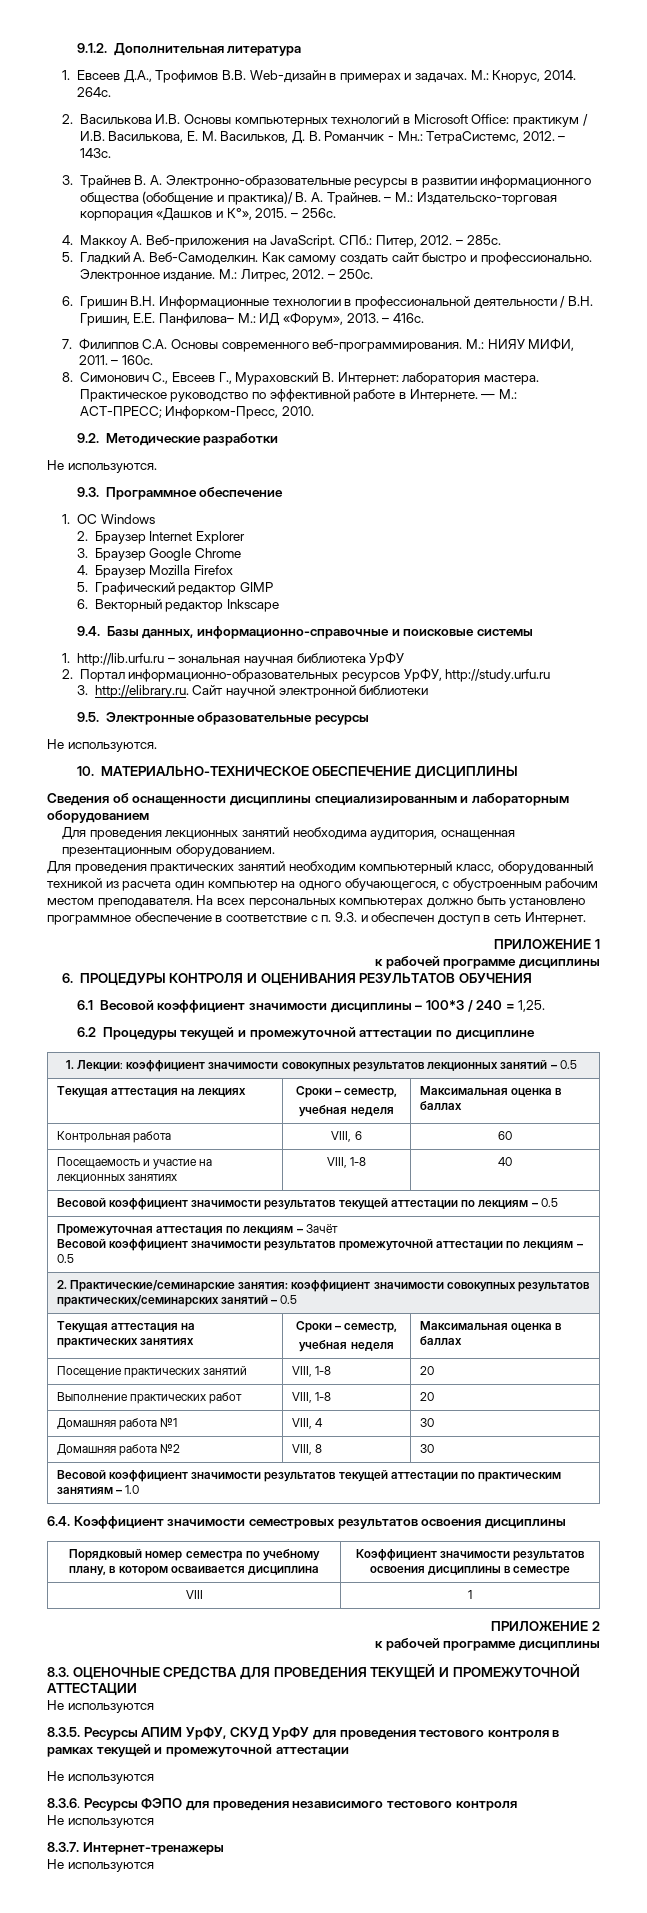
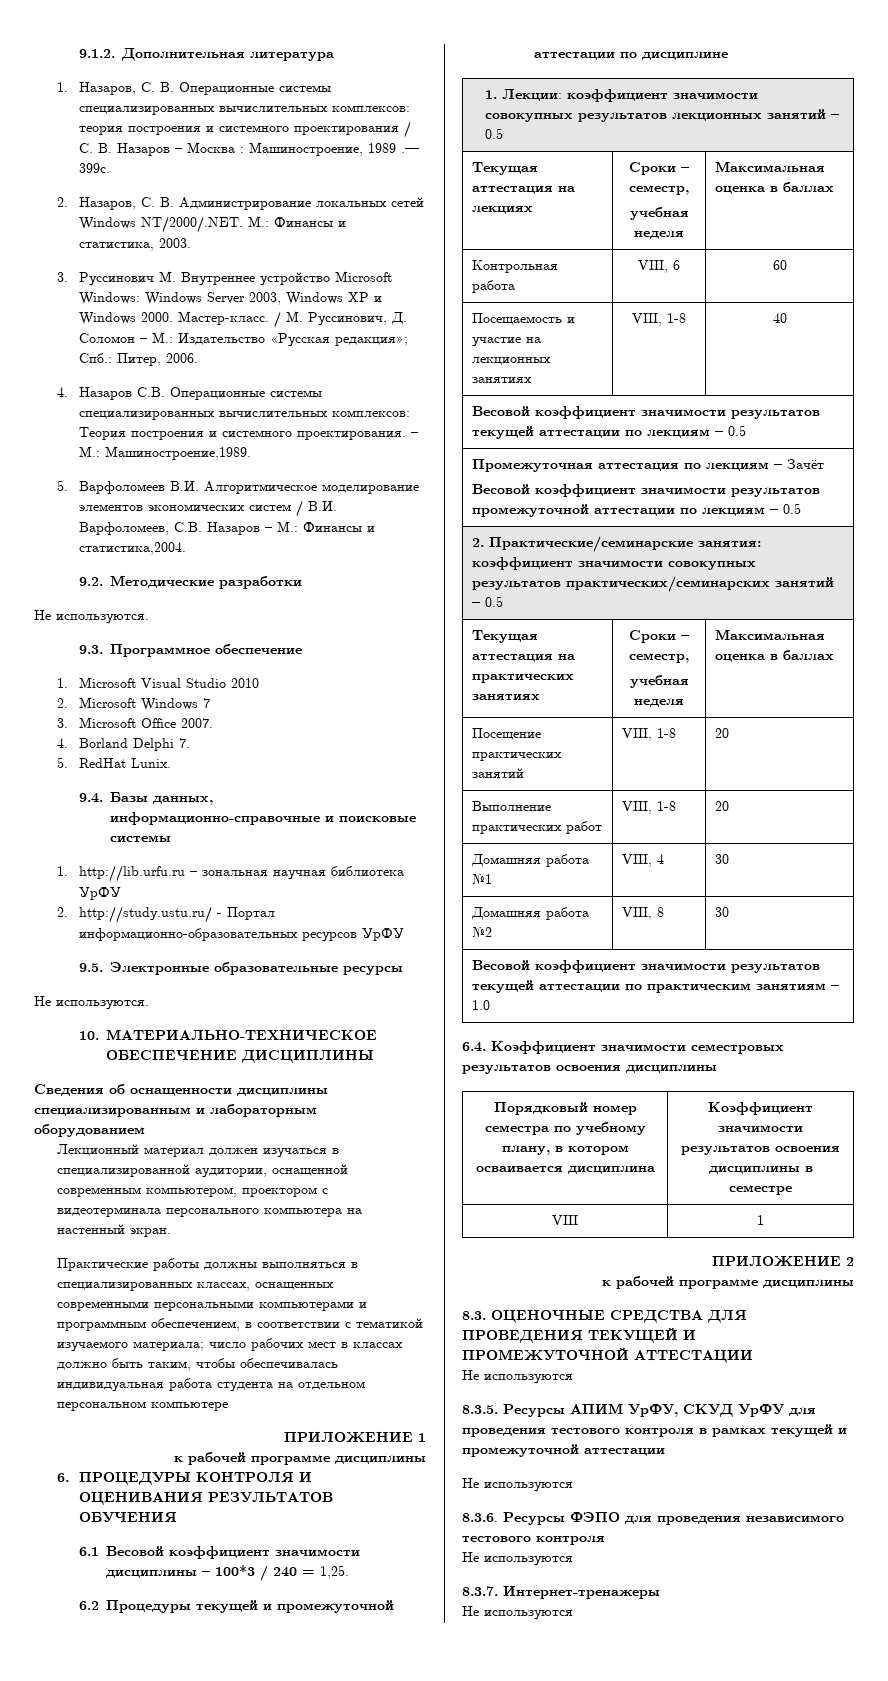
- 1. Евсеев Д.А., Трофимов В.В. Web-дизайн в примерах и задачах. М.: Кнорус, 2014. 264с.
- 2. Василькова И.В. Основы компьютерных технологий в Microsoft Office: практикум / И.В. Василькова, Е. М. Васильков, Д. В. Романчик - Мн.: ТетраСистемс, 2012. – 143с.
- 3. Трайнев В. А. Электронно-образовательные ресурсы в развитии информационного общества (обобщение и практика)/ В. А. Трайнев. – М.: Издательско-торговая корпорация «Дашков и К°», 2015. – 256с.
- 4. Маккоу А. Веб-приложения на JavaScript. СПб.: Питер, 2012. – 285с.
- 5. Гладкий А. Веб-Самоделкин. Как самому создать сайт быстро и профессионально. Электронное издание. М.: Литрес, 2012. – 250с.
- 6. Гришин В.Н. Информационные технологии в профессиональной деятельности / В.Н. Гришин, Е.Е. Панфилова– М.: ИД «Форум», 2013. – 416с.
- 7. Филиппов С.А. Основы современного веб-программирования. М.: НИЯУ МИФИ, 2011. – 160с.
- 8. Симонович С., Евсеев Г., Мураховский В. Интернет: лаборатория мастера. Практическое руководство по эффективной работе в Интернете. — М.: АСТ-ПРЕСС; Инфорком-Пресс, 2010.
+ 1. Назаров, С. В. Операционные системы специализированных вычислительных комплексов: теория построения и системного проектирования / С. В. Назаров – Москва : Машиностроение, 1989 .— 399с.
+ 2. Назаров, С. В. Администрирование локальных сетей Windows NT/2000/.NET. М.: Финансы и статистика, 2003.
+ 3. Руссинович М. Внутреннее устройство Microsoft Windows: Windows Server 2003, Windows XP и Windows 2000. Мастер-класс. / М. Руссинович, Д. Соломон – М.: Издательство «Русская редакция»; Спб.: Питер, 2006.
+ 4. Назаров С.В. Операционные системы специализированных вычислительных комплексов: Теория построения и системного проектирования. – М.: Машиностроение,1989.
+ 5. Варфоломеев В.И. Алгоритмическое моделирование элементов экономических систем / В.И. Варфоломеев, С.В. Назаров – М.: Финансы и статистика,2004.
- 1. ОС Windows
- 2. Браузер Internet Explorer
- 3. Браузер Google Chrome
- 4. Браузер Mozilla Firefox
- 5. Графический редактор GIMP
- 6. Векторный редактор Inkscape
+ 1. Microsoft Visual Studio 2010
+ 2. Microsoft Windows 7
+ 3. Microsoft Office 2007.
+ 4. Borland Delphi 7.
+ 5. RedHat Lunix.
- 2. Портал информационно-образовательных ресурсов УрФУ, http://study.urfu.ru
- 3. http://elibrary.ru. Сайт научной электронной библиотеки
+ 2. http://study.ustu.ru/ - Портал информационно-образовательных ресурсов УрФУ
- Для проведения лекционных занятий необходима аудитория, оснащенная презентационным оборудованием.
- Для проведения практических занятий необходим компьютерный класс, оборудованный техникой из расчета один компьютер на одного обучающегося, с обустроенным рабочим местом преподавателя. На всех персональных компьютерах должно быть установлено программное обеспечение в соответствие с п. 9.3. и обеспечен доступ в сеть Интернет.
+ Лекционный материал должен изучаться в специализированной аудитории, оснащенной современным компьютером, проектором с видеотерминала персонального компьютера на настенный экран.
+ Практические работы должны выполняться в специализированных классах, оснащенных современными персональными компьютерами и программным обеспечением, в соответствии с тематикой изучаемого материала; число рабочих мест в классах должно быть таким, чтобы обеспечивалась индивидуальная работа студента на отдельном персональном компьютере

